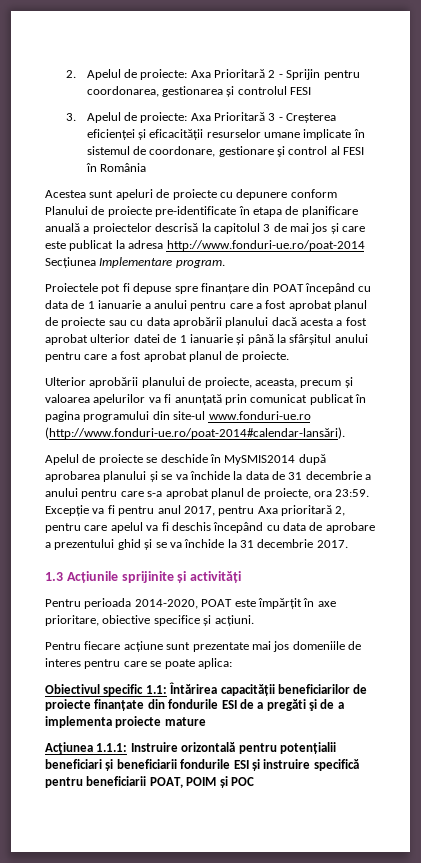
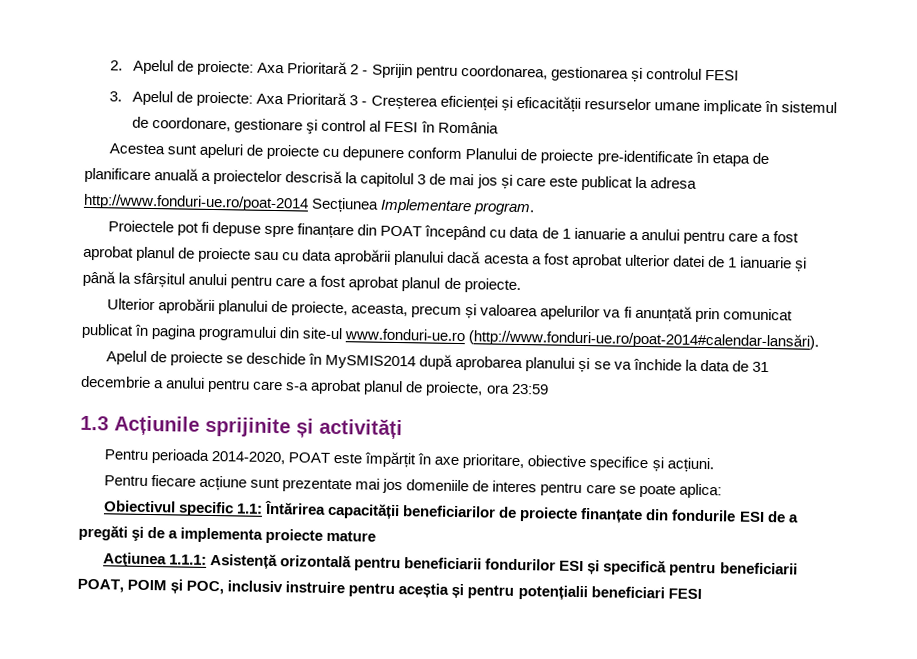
- Apelul de proiecte se deschide în MySMIS2014 după aprobarea planului și se va închide la data de 31 decembrie a anului pentru care s-a aprobat planul de proiecte, ora 23:59. Excepție va fi pentru anul 2017, pentru Axa prioritară 2, pentru care apelul va fi deschis începând cu data de aprobare a prezentului ghid și se va închide la 31 decembrie 2017.
+ Apelul de proiecte se deschide în MySMIS2014 după aprobarea planului și se va închide la data de 31 decembrie a anului pentru care s-a aprobat planul de proiecte, ora 23:59
- Acţiunea 1.1.1: Instruire orizontală pentru potențialii beneficiari și beneficiarii fondurile ESI și instruire specifică pentru beneficiarii POAT, POIM și POC
+ Acţiunea 1.1.1: Asistență orizontală pentru beneficiarii fondurilor ESI și specifică pentru beneficiarii POAT, POIM și POC, inclusiv instruire pentru aceștia și pentru potențialii beneficiari FESI

